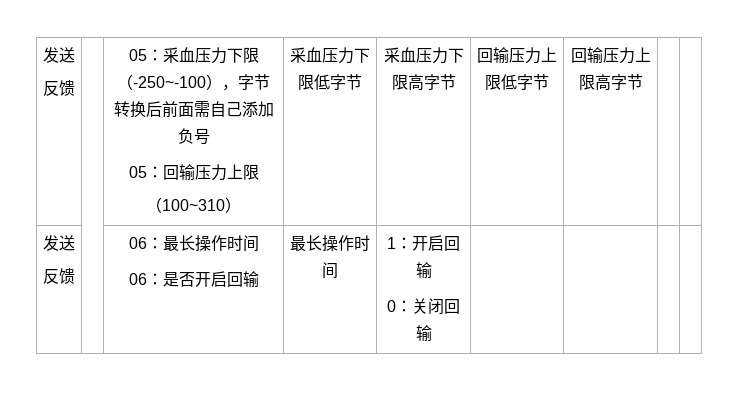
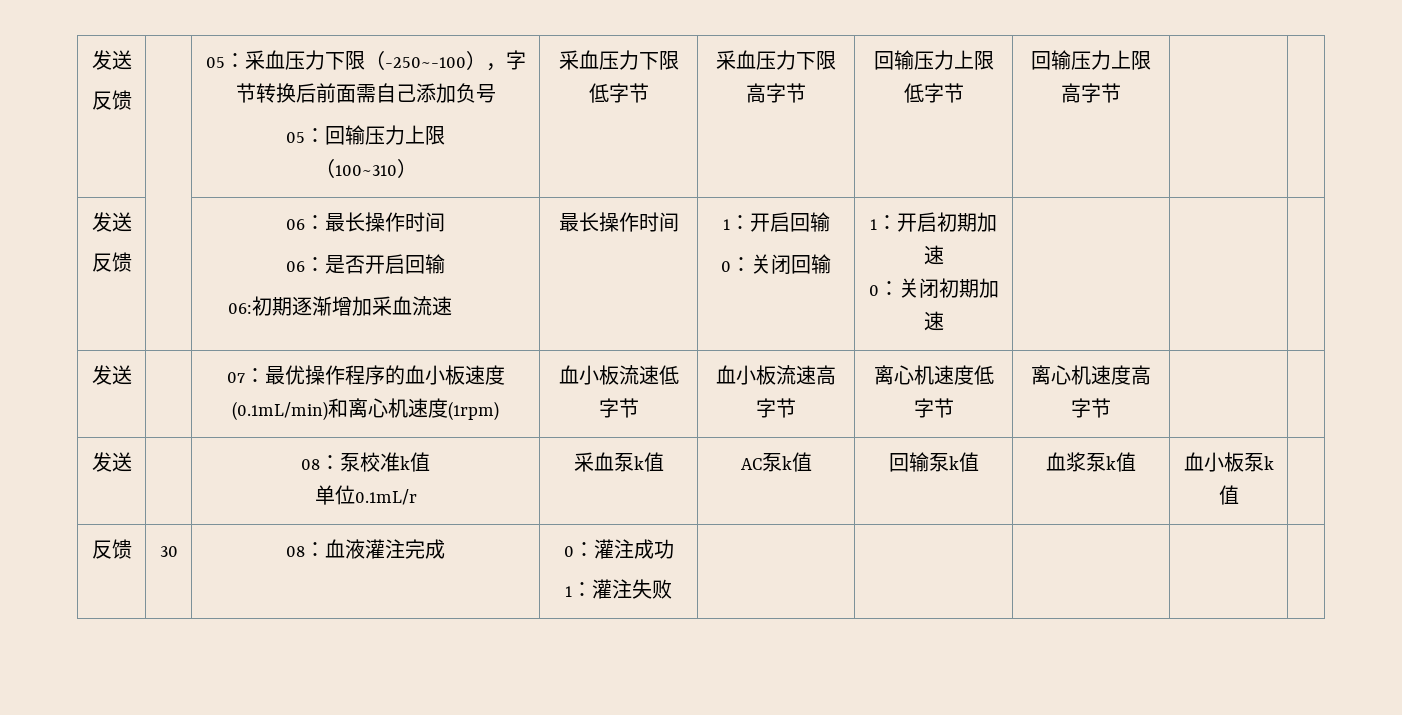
  回输压力上限高字节 | |
  发送
  反馈 | | 06：最长操作时间
- 06：是否开启回输 | 最长操作时间 | 1：开启回输
- 0：关闭回输 | | | |
+ 06：是否开启回输
+ 06:初期逐渐增加采血流速 | 最长操作时间 | 1：开启回输
+ 0：关闭回输 | 1：开启初期加速
+ 0：关闭初期加速 | | |
+ 发送 | | 07：最优操作程序的血小板速度(0.1mL/min)和离心机速度(1rpm) | 血小板流速低字节 | 血小板流速高字节 | 离心机速度低字节 | 离心机速度高字节 | |
+ 发送 | | 08：泵校准k值
+ 单位0.1mL/r | 采血泵k值 | AC泵k值 | 回输泵k值 | 血浆泵k值 | 血小板泵k值 |
+ 反馈 | 30 | 08：血液灌注完成 | 0：灌注成功
+ 1：灌注失败 | | | | |

